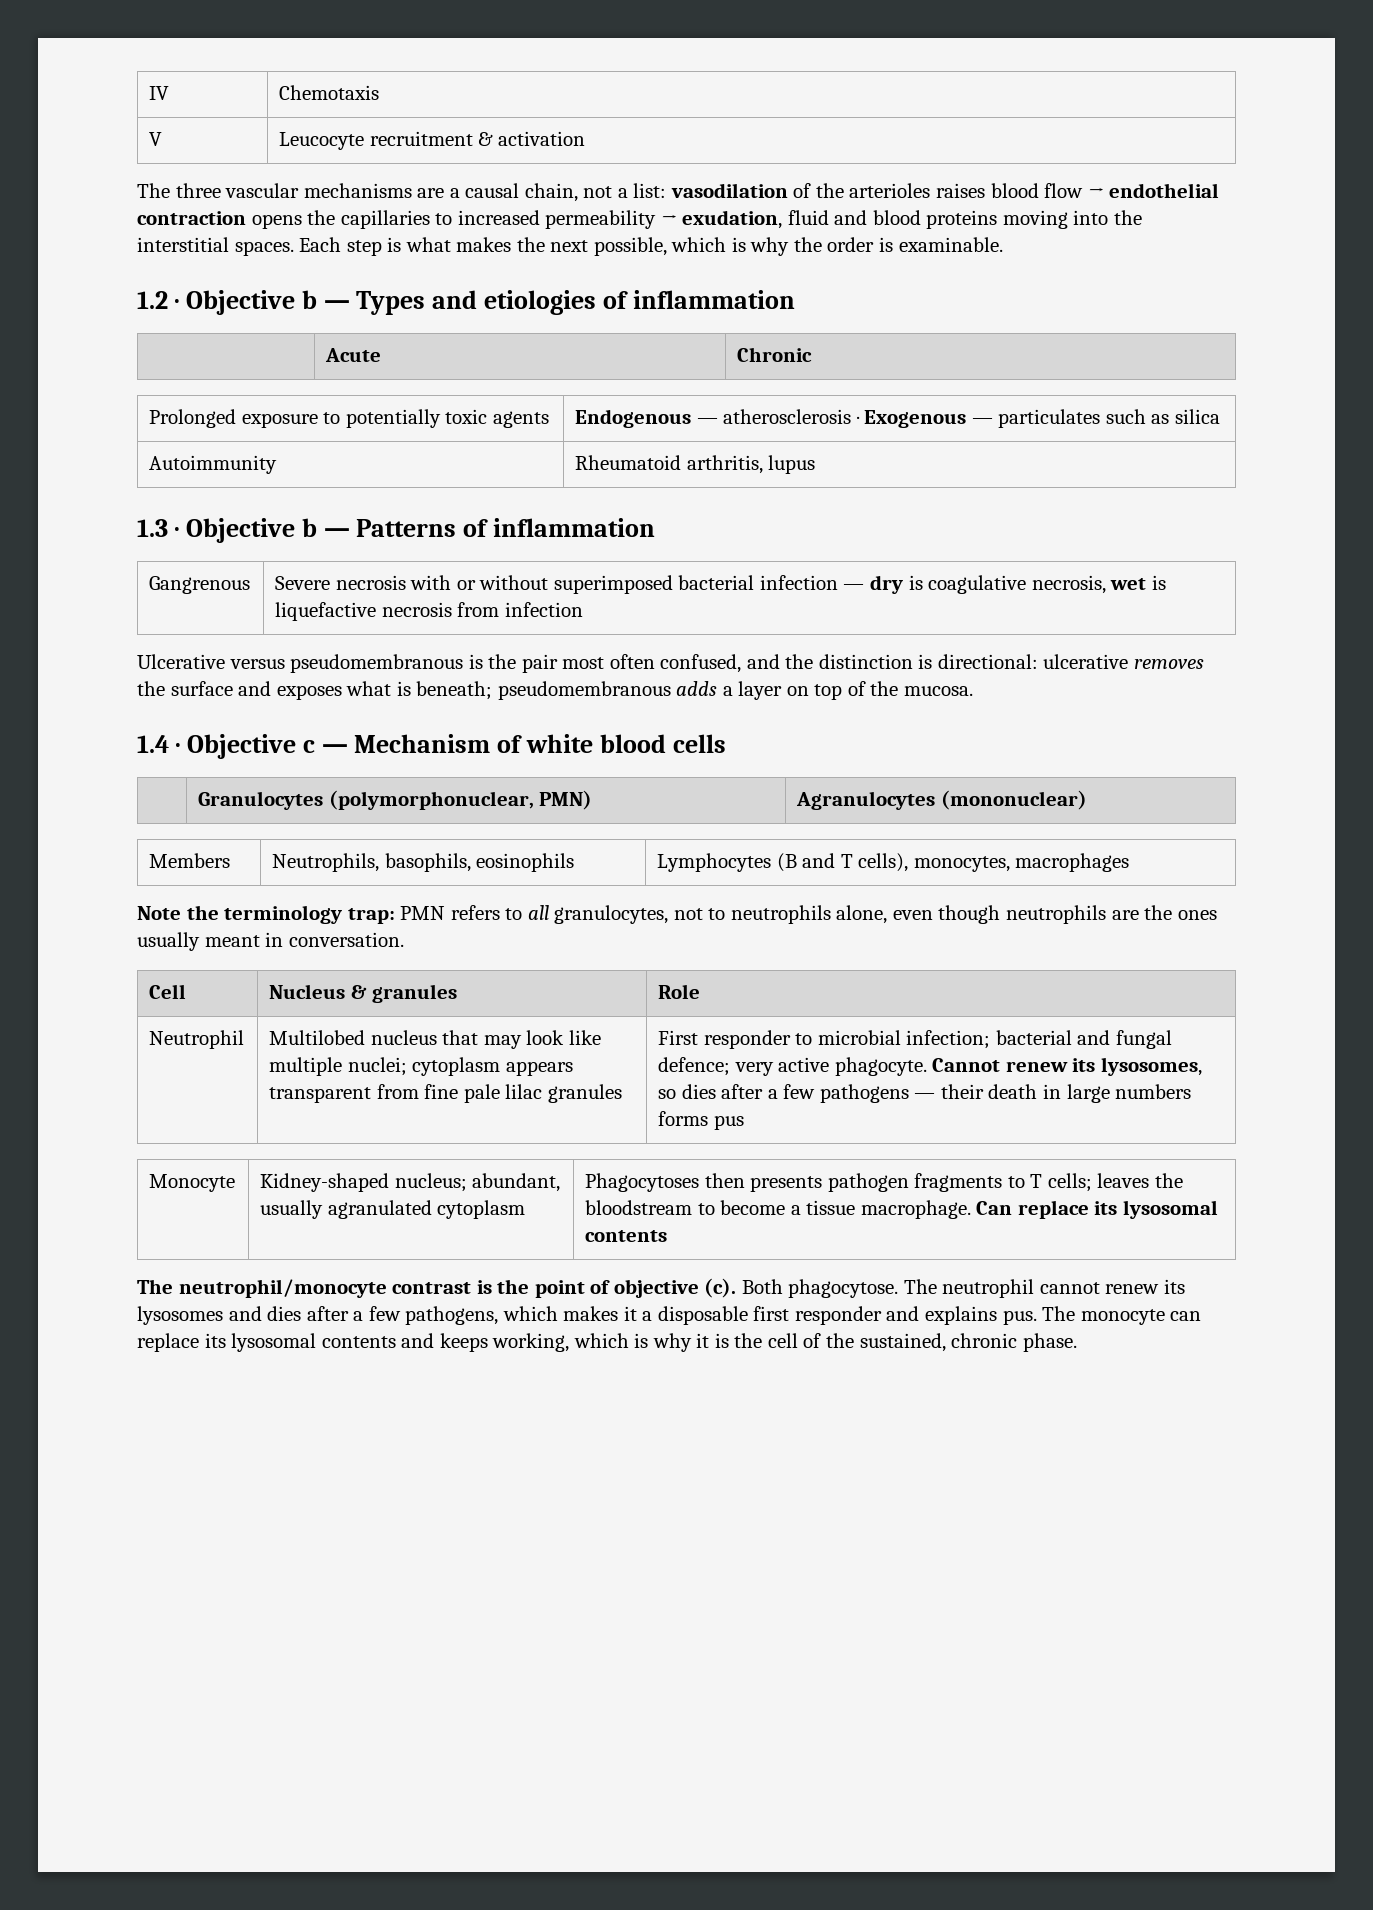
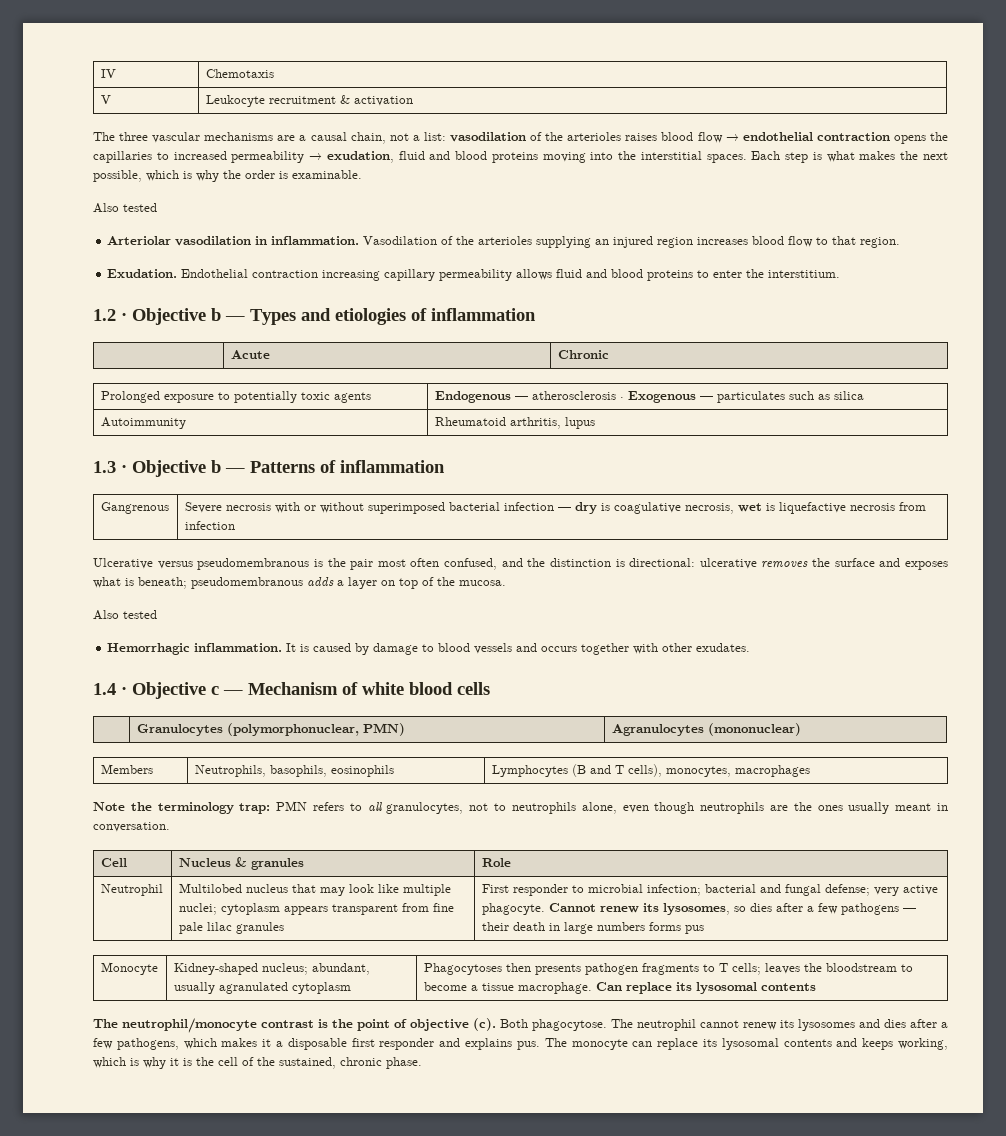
- V | Leucocyte recruitment & activation
+ V | Leukocyte recruitment & activation
  Each step is what makes the next possible, which is why the order is examinable.
+ Also tested
+ Arteriolar vasodilation in inflammation. Vasodilation of the arterioles supplying an injured region increases blood flow to that region.
+ Exudation. Endothelial contraction increasing capillary permeability allows fluid and blood proteins to enter the interstitium.
  Ulcerative versus pseudomembranous is the pair most often confused, and the distinction is directional: ulcerative removes the surface and exposes what is beneath; pseudomembranous adds a layer on top of the mucosa.
+ Also tested
+ Hemorrhagic inflammation. It is caused by damage to blood vessels and occurs together with other exudates.
- First responder to microbial infection; bacterial and fungal defence; very active phagocyte.
+ First responder to microbial infection; bacterial and fungal defense; very active phagocyte.

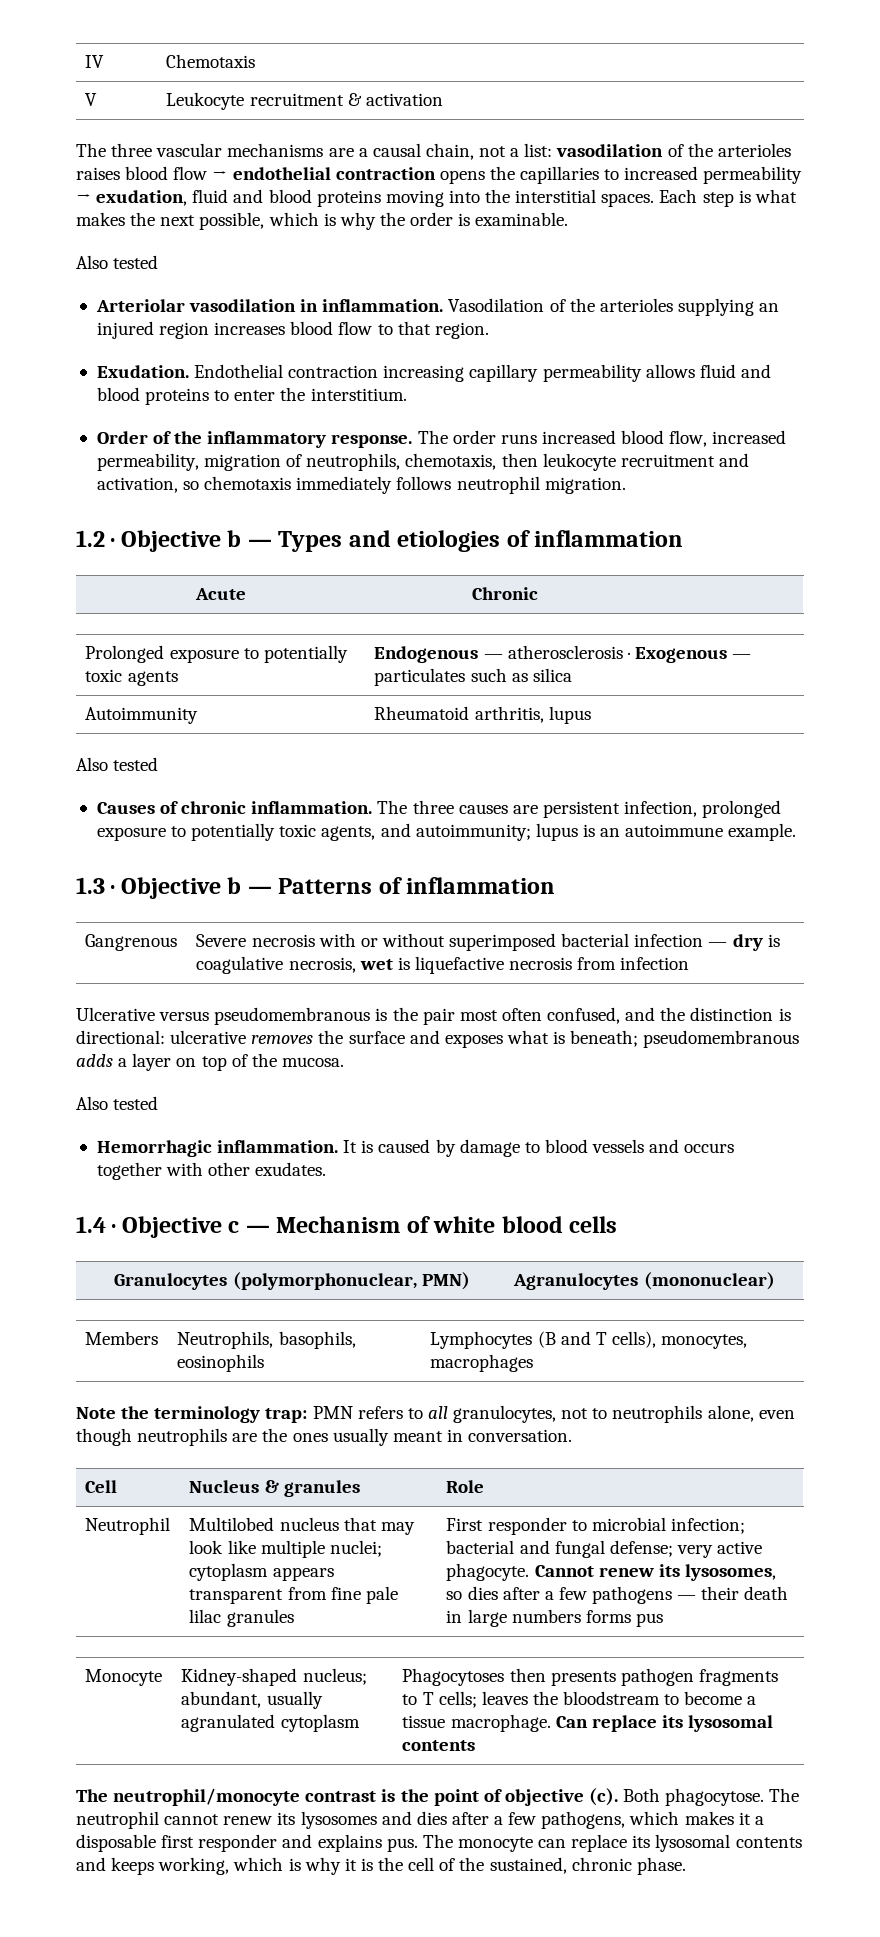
+ Order of the inflammatory response. The order runs increased blood flow, increased permeability, migration of neutrophils, chemotaxis, then leukocyte recruitment and activation, so chemotaxis immediately follows neutrophil migration.
  Autoimmunity | Rheumatoid arthritis, lupus
+ Also tested
+ Causes of chronic inflammation. The three causes are persistent infection, prolonged exposure to potentially toxic agents, and autoimmunity; lupus is an autoimmune example.

